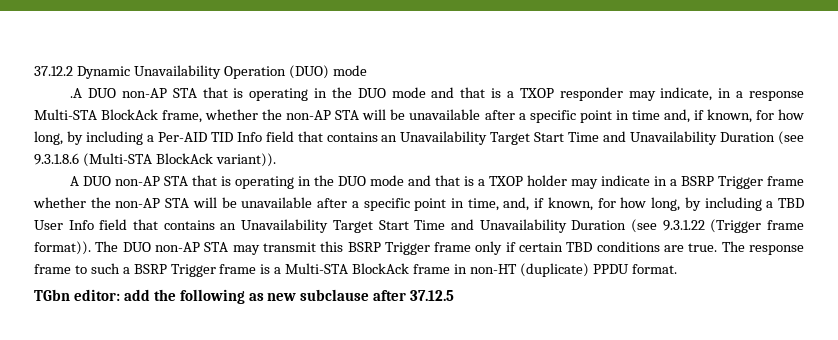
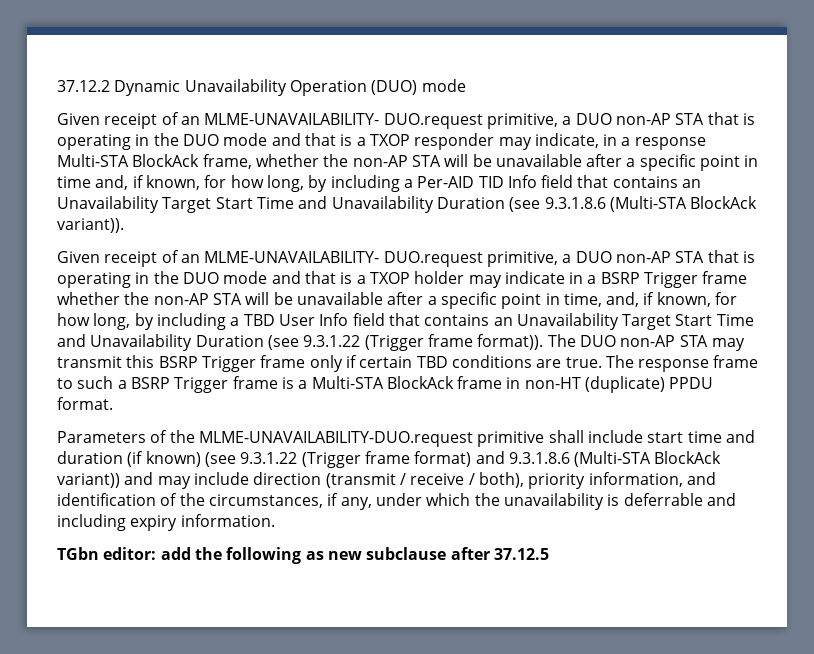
- .A DUO non-AP STA that is operating in the DUO mode and that is a TXOP responder may indicate, in a response Multi-STA BlockAck frame, whether the non-AP STA will be unavailable after a specific point in time and, if known, for how long, by including a Per-AID TID Info field that contains an Unavailability Target Start Time and Unavailability Duration (see 9.3.1.8.6 (Multi-STA BlockAck variant)).
+ Given receipt of an MLME-UNAVAILABILITY- DUO.request primitive, a DUO non-AP STA that is operating in the DUO mode and that is a TXOP responder may indicate, in a response Multi-STA BlockAck frame, whether the non-AP STA will be unavailable after a specific point in time and, if known, for how long, by including a Per-AID TID Info field that contains an Unavailability Target Start Time and Unavailability Duration (see 9.3.1.8.6 (Multi-STA BlockAck variant)).
- A DUO non-AP STA that is operating in the DUO mode and that is a TXOP holder may indicate in a BSRP Trigger frame whether the non-AP STA will be unavailable after a specific point in time, and, if known, for how long, by including a TBD User Info field that contains an Unavailability Target Start Time and Unavailability Duration (see 9.3.1.22 (Trigger frame format)).
+ Given receipt of an MLME-UNAVAILABILITY- DUO.request primitive, a DUO non-AP STA that is operating in the DUO mode and that is a TXOP holder may indicate in a BSRP Trigger frame whether the non-AP STA will be unavailable after a specific point in time, and, if known, for how long, by including a TBD User Info field that contains an Unavailability Target Start Time and Unavailability Duration (see 9.3.1.22 (Trigger frame format)).
+ Parameters of the MLME-UNAVAILABILITY-DUO.request primitive shall include start time and duration (if known) (see 9.3.1.22 (Trigger frame format) and 9.3.1.8.6 (Multi-STA BlockAck variant)) and may include direction (transmit / receive / both), priority information, and identification of the circumstances, if any, under which the unavailability is deferrable and including expiry information.

